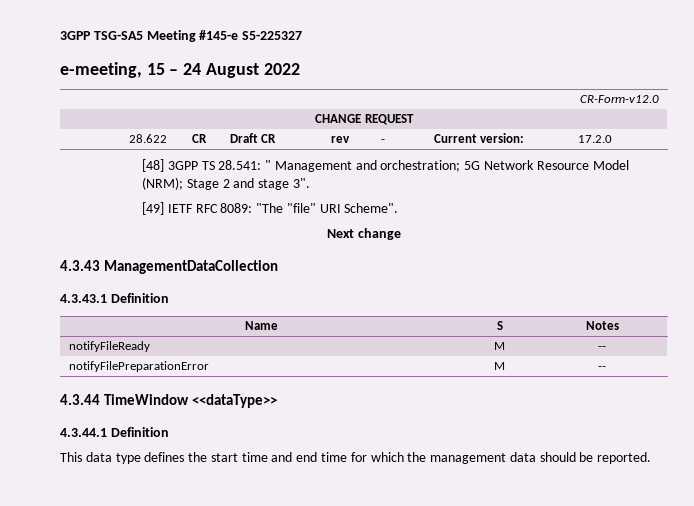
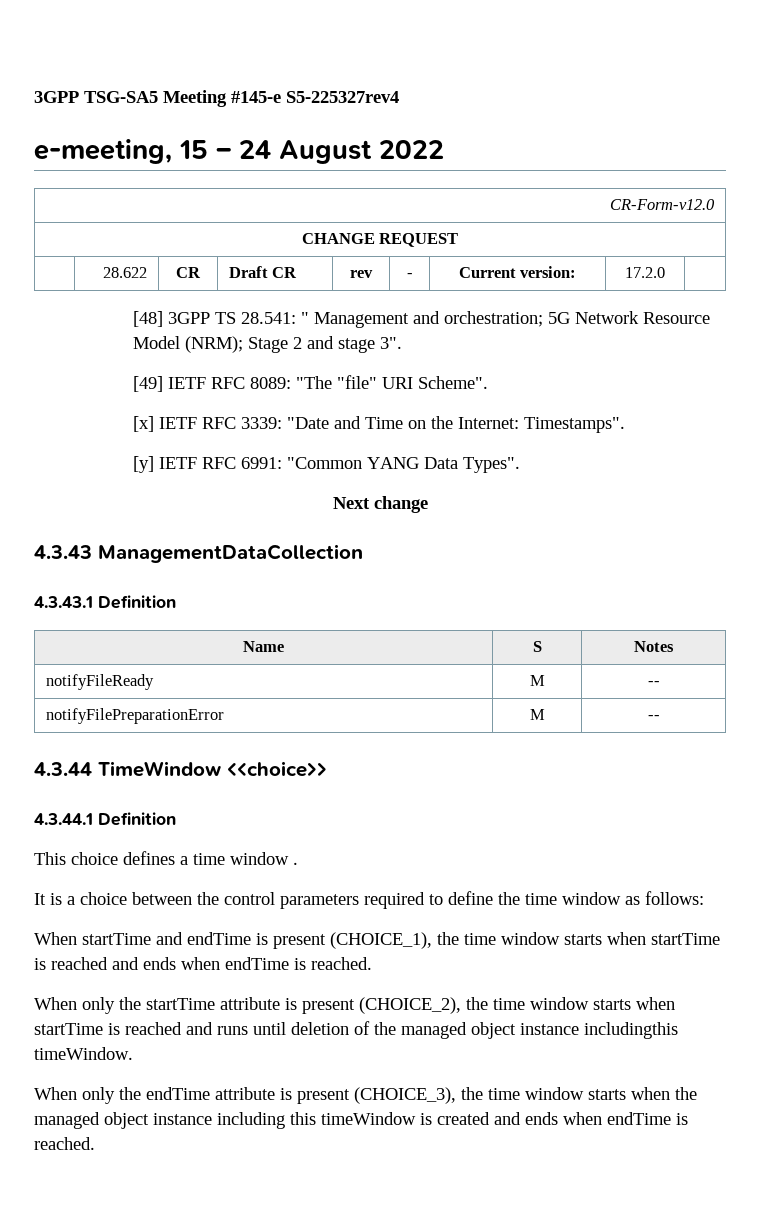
- 3GPP TSG-SA5 Meeting #145-e S5-225327
+ 3GPP TSG-SA5 Meeting #145-e S5-225327rev4
+ [x] IETF RFC 3339: "Date and Time on the Internet: Timestamps".
+ [y] IETF RFC 6991: "Common YANG Data Types".
- 4.3.44 TimeWindow <<dataType>>
+ 4.3.44 TimeWindow <<choice>>
- This data type defines the start time and end time for which the management data should be reported.
+ This choice defines a time window .
+ It is a choice between the control parameters required to define the time window as follows:
+ When startTime and endTime is present (CHOICE_1), the time window starts when startTime is reached and ends when endTime is reached.
+ When only the startTime attribute is present (CHOICE_2), the time window starts when startTime is reached and runs until deletion of the managed object instance includingthis timeWindow.
+ When only the endTime attribute is present (CHOICE_3), the time window starts when the managed object instance including this timeWindow is created and ends when endTime is reached.

